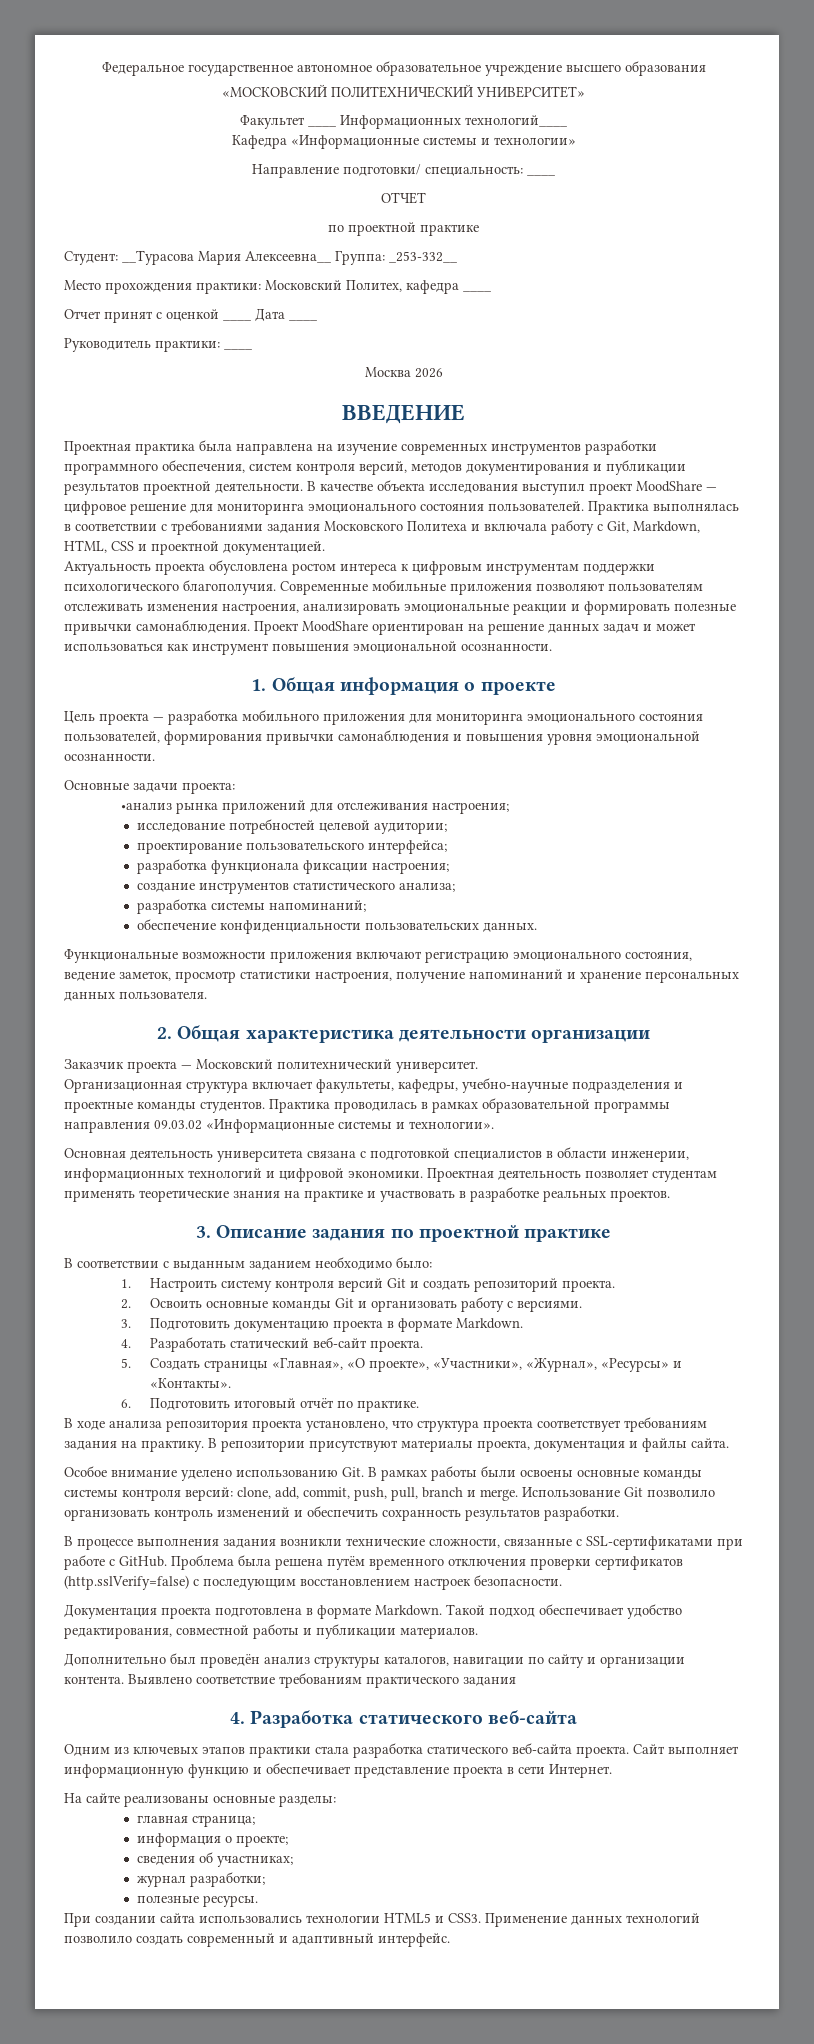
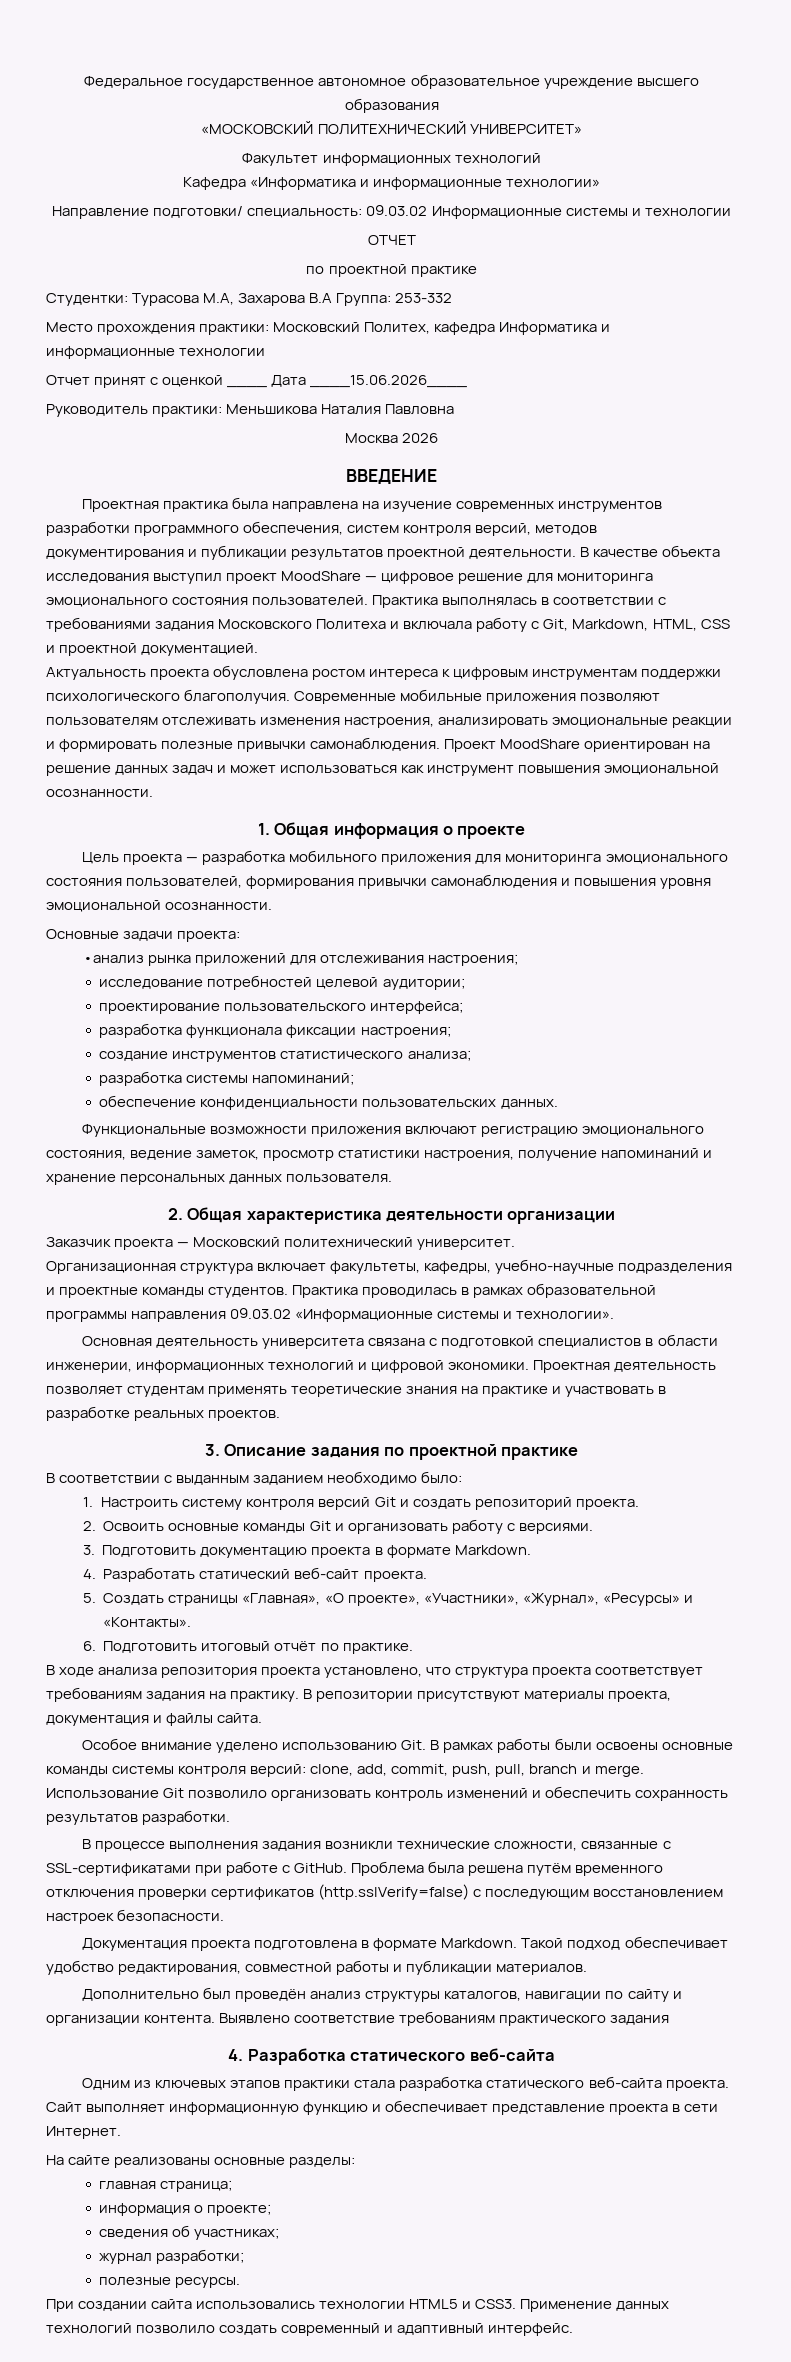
- Факультет ____ Информационных технологий____
- Кафедра «Информационные системы и технологии»
+ Факультет информационных технологий
+ Кафедра «Информатика и информационные технологии»
- Направление подготовки/ специальность: ____
+ Направление подготовки/ специальность: 09.03.02 Информационные системы и технологии
- Студент: __Турасова Мария Алексеевна__ Группа: _253-332__
+ Студентки: Турасова М.А, Захарова В.А Группа: 253-332
- Место прохождения практики: Московский Политех, кафедра ____
+ Место прохождения практики: Московский Политех, кафедра Информатика и информационные технологии
- Отчет принят с оценкой ____ Дата ____
+ Отчет принят с оценкой ____ Дата ____15.06.2026____
- Руководитель практики: ____
+ Руководитель практики: Меньшикова Наталия Павловна

